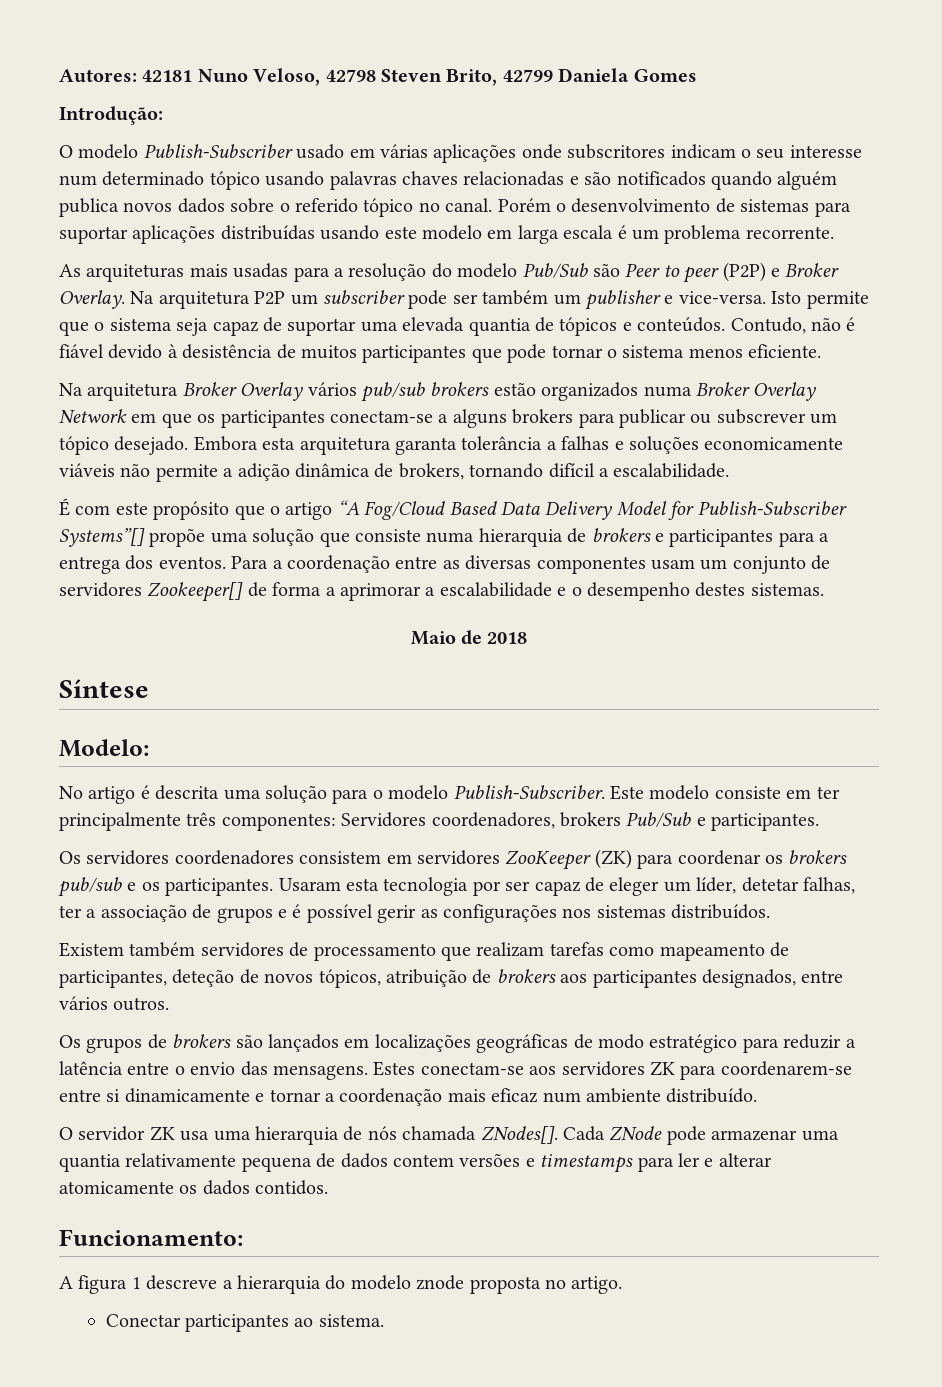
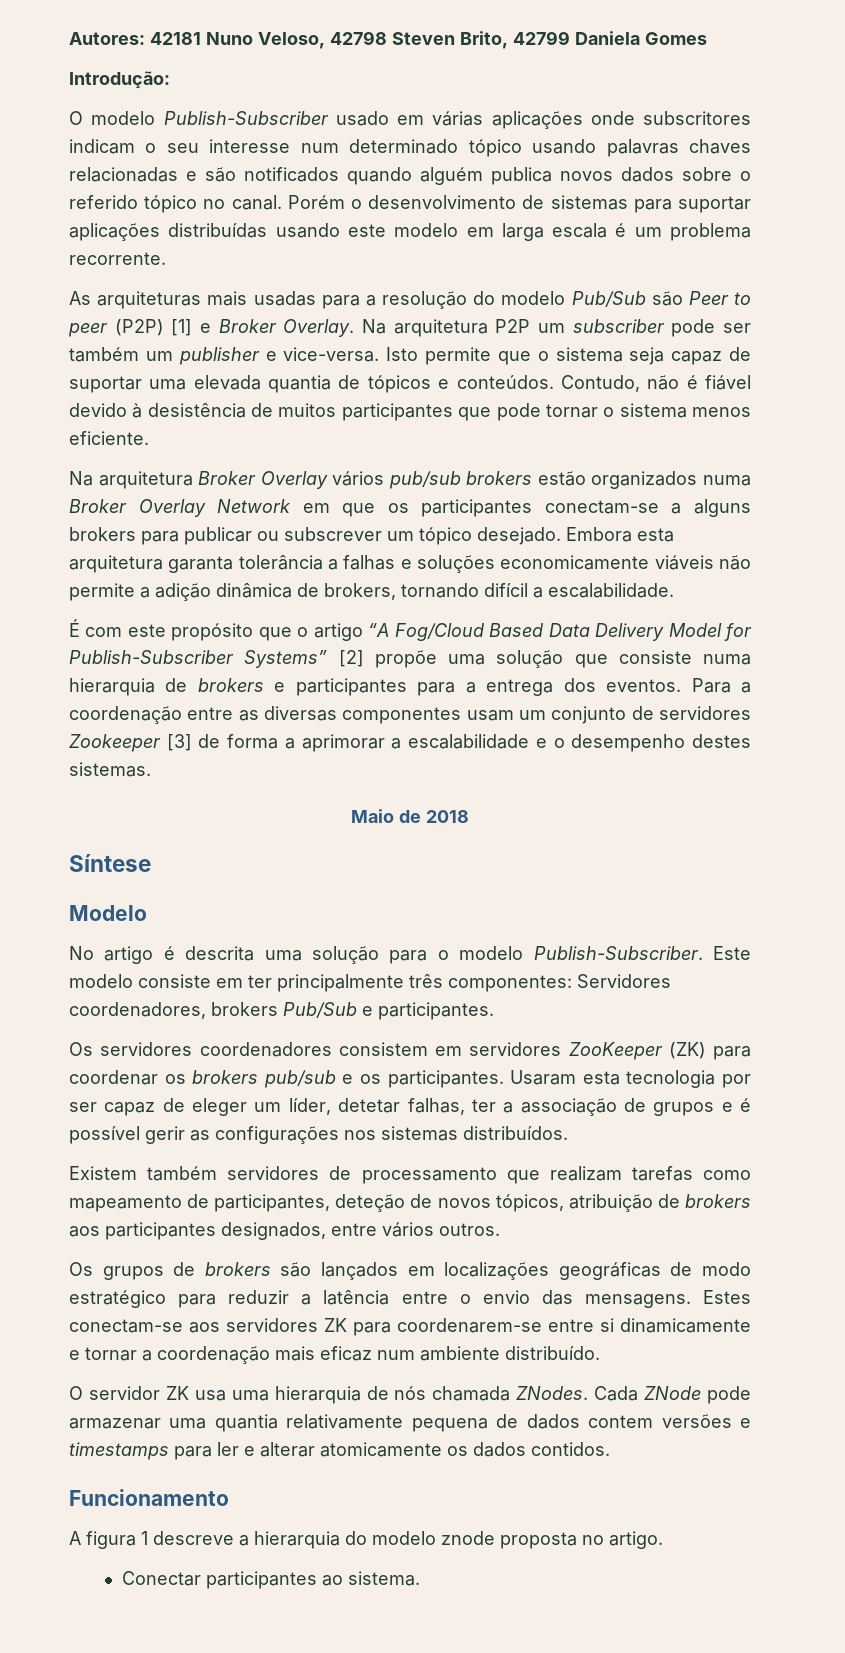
- As arquiteturas mais usadas para a resolução do modelo Pub/Sub são Peer to peer (P2P) e Broker Overlay.
+ As arquiteturas mais usadas para a resolução do modelo Pub/Sub são Peer to peer (P2P) [1] e Broker Overlay.
- É com este propósito que o artigo “A Fog/Cloud Based Data Delivery Model for Publish-Subscriber Systems”[] propõe uma solução que consiste numa hierarquia de brokers e participantes para a entrega dos eventos.
+ É com este propósito que o artigo “A Fog/Cloud Based Data Delivery Model for Publish-Subscriber Systems” [2] propõe uma solução que consiste numa hierarquia de brokers e participantes para a entrega dos eventos.
- Para a coordenação entre as diversas componentes usam um conjunto de servidores Zookeeper[] de forma a aprimorar a escalabilidade e o desempenho destes sistemas.
+ Para a coordenação entre as diversas componentes usam um conjunto de servidores Zookeeper [3] de forma a aprimorar a escalabilidade e o desempenho destes sistemas.
- Modelo:
+ Modelo
- O servidor ZK usa uma hierarquia de nós chamada ZNodes[].
+ O servidor ZK usa uma hierarquia de nós chamada ZNodes.
- Funcionamento:
+ Funcionamento

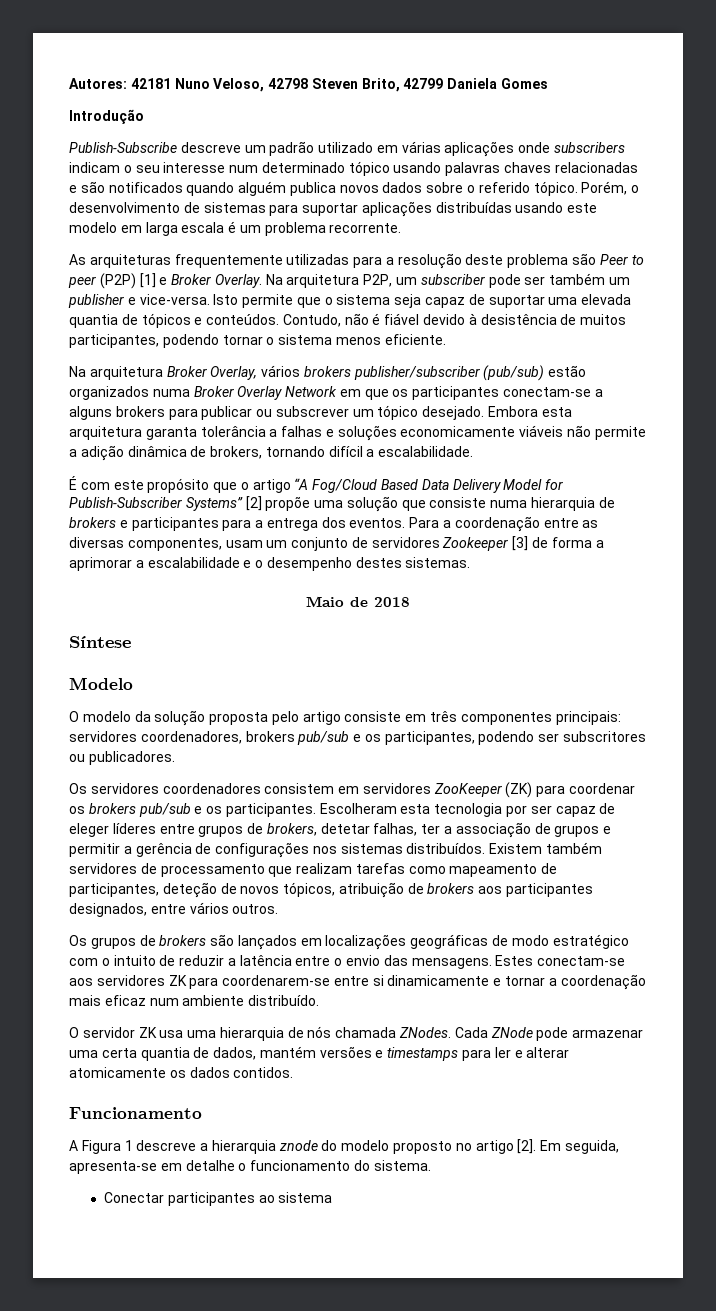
- Introdução:
- O modelo Publish-Subscriber usado em várias aplicações onde subscritores indicam o seu interesse num determinado tópico usando palavras chaves relacionadas e são notificados quando alguém publica novos dados sobre o referido tópico no canal. Porém o desenvolvimento de sistemas para suportar aplicações distribuídas usando este modelo em larga escala é um problema recorrente.
+ Introdução
+ Publish-Subscribe descreve um padrão utilizado em várias aplicações onde subscribers indicam o seu interesse num determinado tópico usando palavras chaves relacionadas e são notificados quando alguém publica novos dados sobre o referido tópico. Porém, o desenvolvimento de sistemas para suportar aplicações distribuídas usando este modelo em larga escala é um problema recorrente.
- As arquiteturas mais usadas para a resolução do modelo Pub/Sub são Peer to peer (P2P) [1] e Broker Overlay.
+ As arquiteturas frequentemente utilizadas para a resolução deste problema são Peer to peer (P2P) [1] e Broker Overlay.
- Na arquitetura P2P um subscriber pode ser também um publisher e vice-versa.
+ Na arquitetura P2P, um subscriber pode ser também um publisher e vice-versa.
- Contudo, não é fiável devido à desistência de muitos participantes que pode tornar o sistema menos eficiente.
+ Contudo, não é fiável devido à desistência de muitos participantes, podendo tornar o sistema menos eficiente.
- Na arquitetura Broker Overlay vários pub/sub brokers estão organizados numa Broker Overlay Network em que os participantes conectam-se a alguns brokers para publicar ou subscrever um tópico desejado.
+ Na arquitetura Broker Overlay, vários brokers publisher/subscriber (pub/sub) estão organizados numa Broker Overlay Network em que os participantes conectam-se a alguns brokers para publicar ou subscrever um tópico desejado.
- Para a coordenação entre as diversas componentes usam um conjunto de servidores Zookeeper [3] de forma a aprimorar a escalabilidade e o desempenho destes sistemas.
+ Para a coordenação entre as diversas componentes, usam um conjunto de servidores Zookeeper [3] de forma a aprimorar a escalabilidade e o desempenho destes sistemas.
- No artigo é descrita uma solução para o modelo Publish-Subscriber. Este modelo consiste em ter principalmente três componentes: Servidores coordenadores, brokers Pub/Sub e participantes.
+ O modelo da solução proposta pelo artigo consiste em três componentes principais: servidores coordenadores, brokers pub/sub e os participantes, podendo ser subscritores ou publicadores.
- Usaram esta tecnologia por ser capaz de eleger um líder, detetar falhas, ter a associação de grupos e é possível gerir as configurações nos sistemas distribuídos.
- Existem também servidores de processamento que realizam tarefas como mapeamento de participantes, deteção de novos tópicos, atribuição de brokers aos participantes designados, entre vários outros.
+ Escolheram esta tecnologia por ser capaz de eleger líderes entre grupos de brokers, detetar falhas, ter a associação de grupos e permitir a gerência de configurações nos sistemas distribuídos. Existem também servidores de processamento que realizam tarefas como mapeamento de participantes, deteção de novos tópicos, atribuição de brokers aos participantes designados, entre vários outros.
- Os grupos de brokers são lançados em localizações geográficas de modo estratégico para reduzir a latência entre o envio das mensagens.
+ Os grupos de brokers são lançados em localizações geográficas de modo estratégico com o intuito de reduzir a latência entre o envio das mensagens.
- Cada ZNode pode armazenar uma quantia relativamente pequena de dados contem versões e timestamps para ler e alterar atomicamente os dados contidos.
+ Cada ZNode pode armazenar uma certa quantia de dados, mantém versões e timestamps para ler e alterar atomicamente os dados contidos.
- A figura 1 descreve a hierarquia do modelo znode proposta no artigo.
+ A Figura 1 descreve a hierarquia znode do modelo proposto no artigo [2]. Em seguida, apresenta-se em detalhe o funcionamento do sistema.
- Conectar participantes ao sistema.
+ Conectar participantes ao sistema

